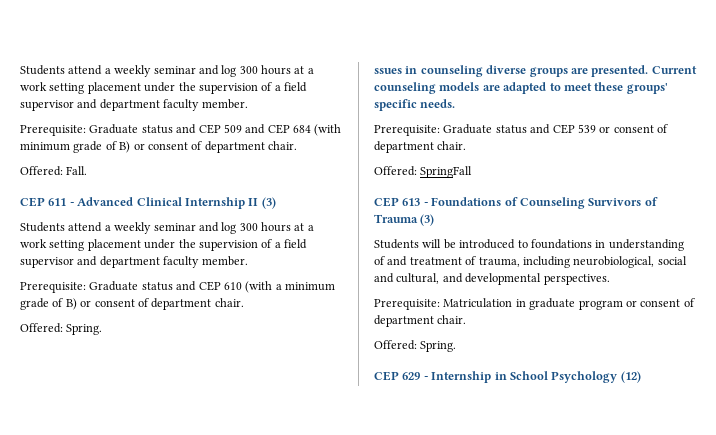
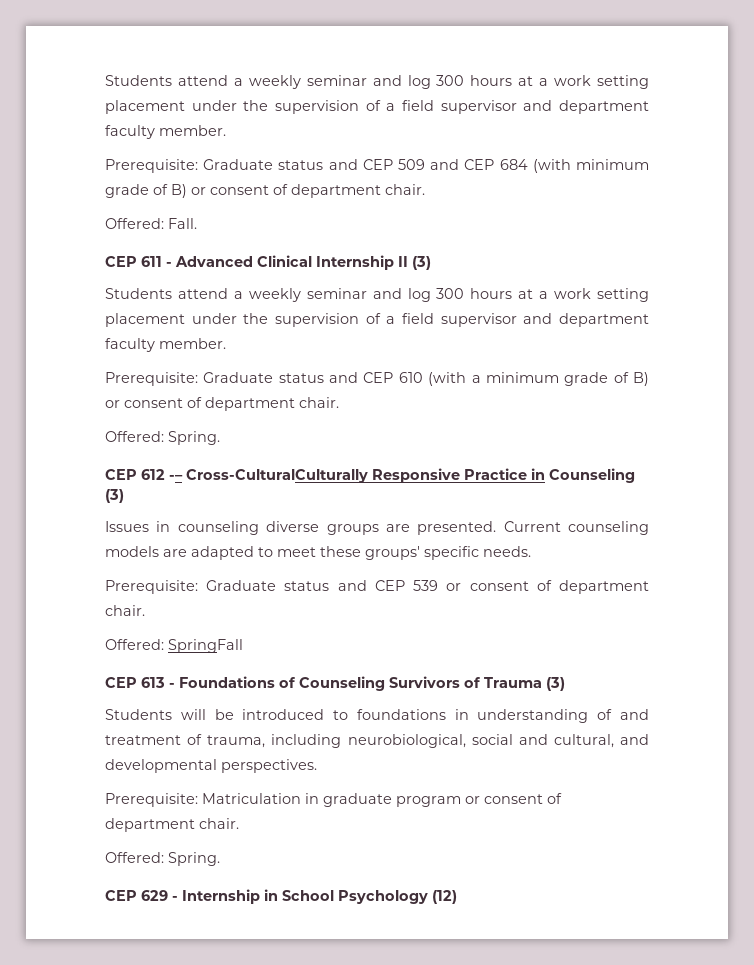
- ssues in counseling diverse groups are presented.
+ CEP 612 -– Cross-CulturalCulturally Responsive Practice in Counseling (3)
+ Issues in counseling diverse groups are presented.

